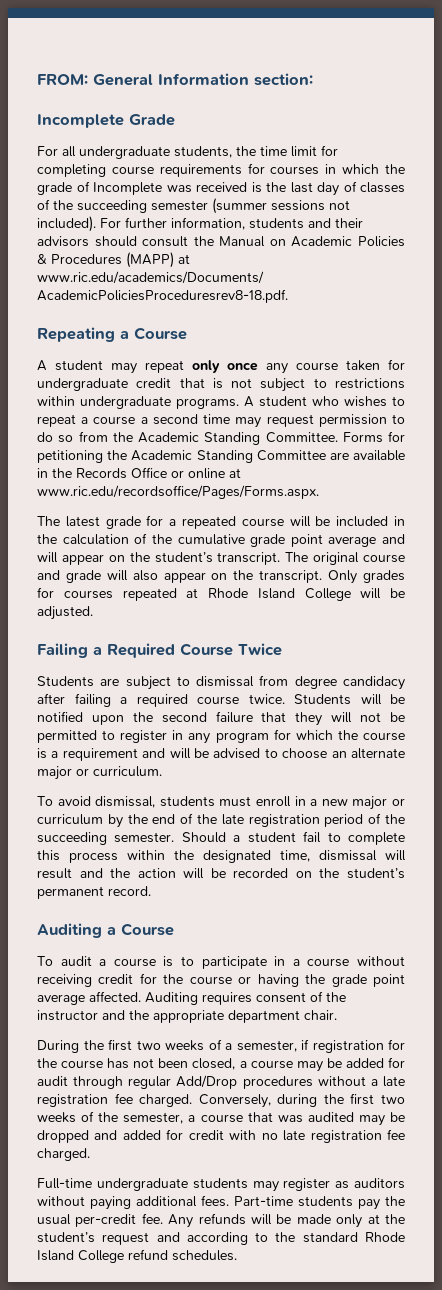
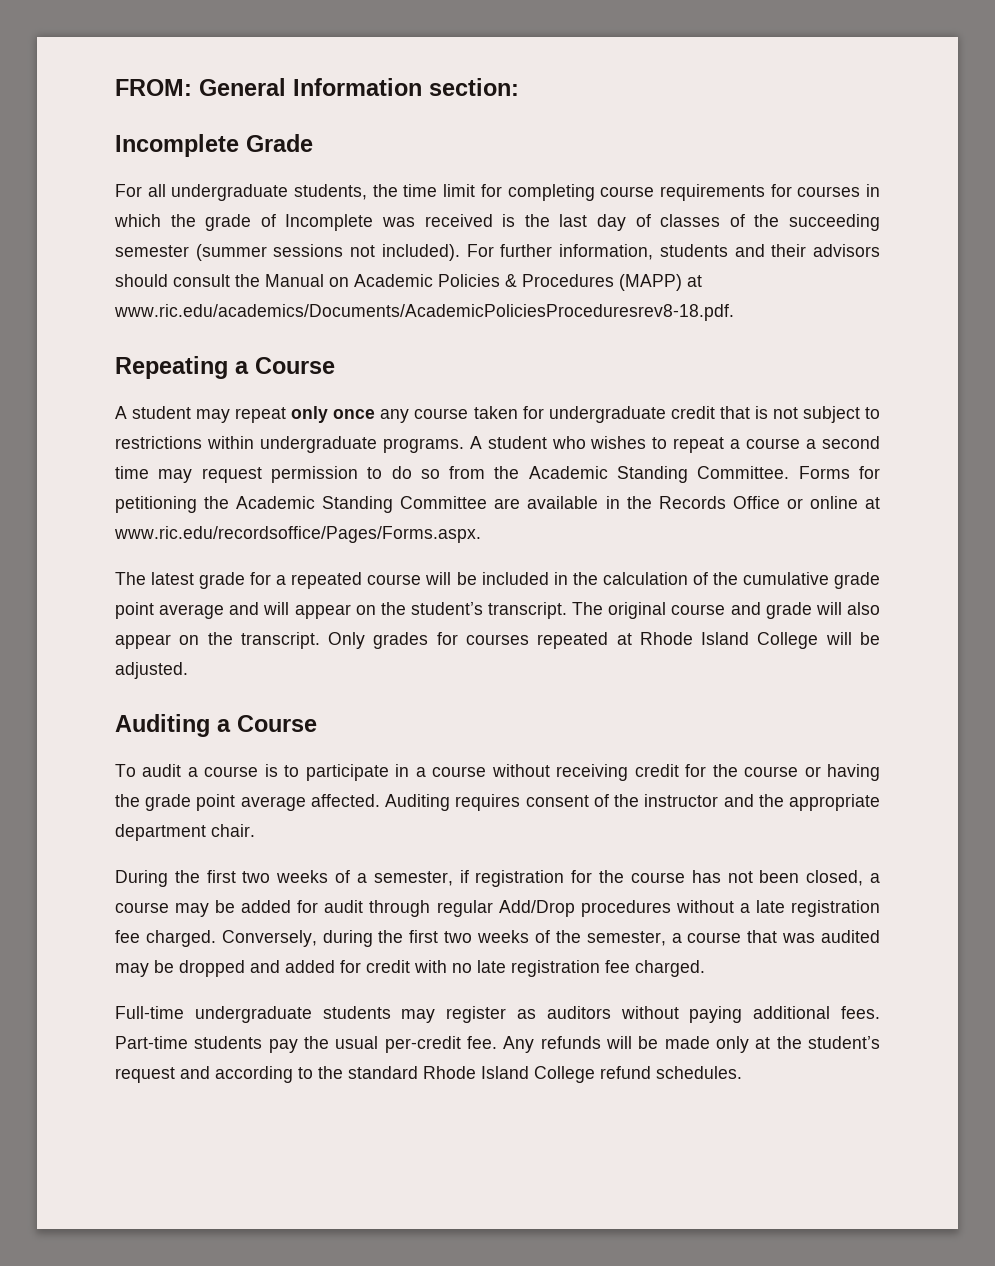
- Failing a Required Course Twice
- Students are subject to dismissal from degree candidacy after failing a required course twice. Students will be notified upon the second failure that they will not be permitted to register in any program for which the course is a requirement and will be advised to choose an alternate major or curriculum.
- To avoid dismissal, students must enroll in a new major or curriculum by the end of the late registration period of the succeeding semester. Should a student fail to complete this process within the designated time, dismissal will result and the action will be recorded on the student’s permanent record.

